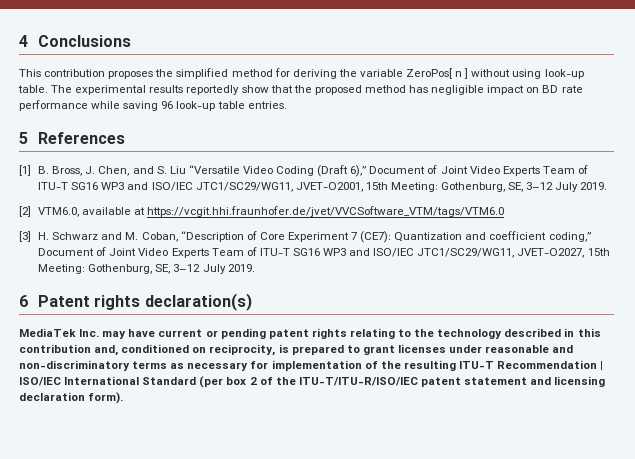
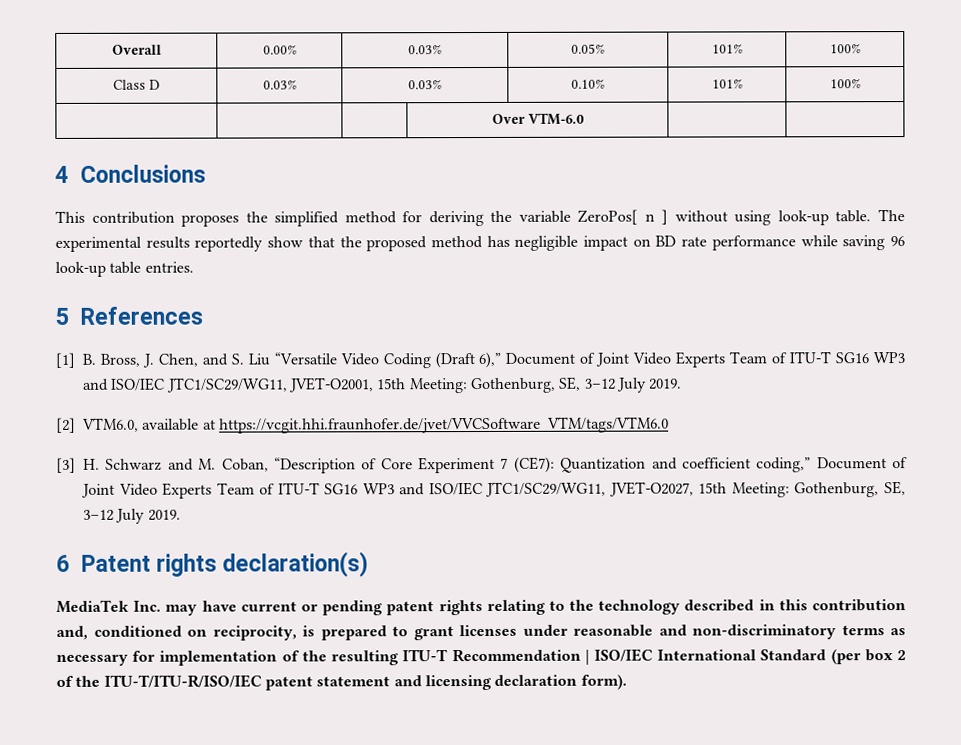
+ Overall | 0.00% | 0.03% | 0.05% | 101% | 100%
+ Class D | 0.03% | 0.03% | 0.10% | 101% | 100%
+ | | | Over VTM-6.0 | |

